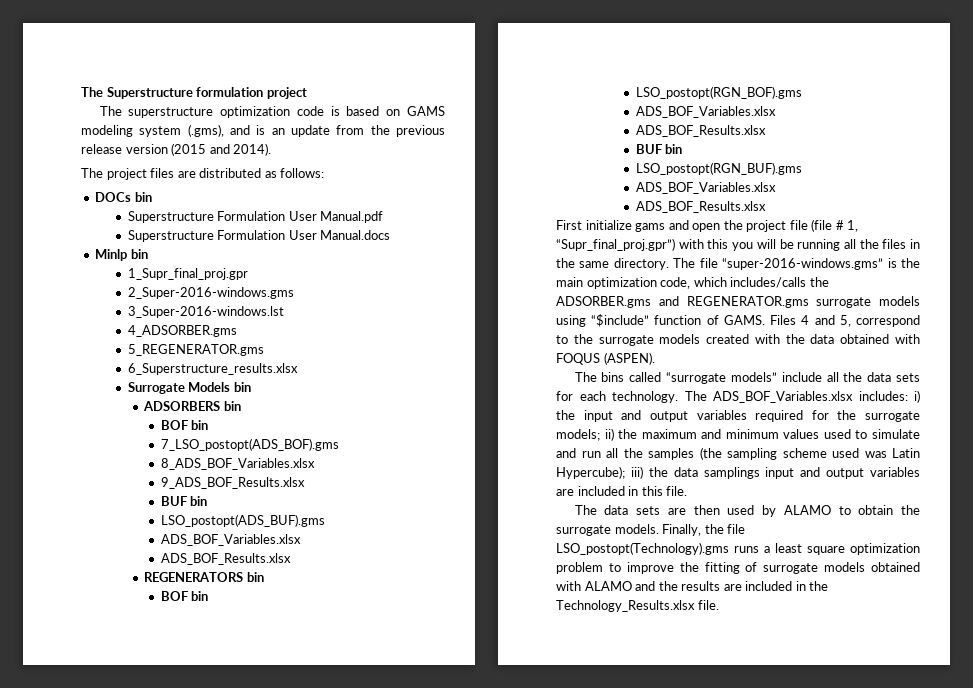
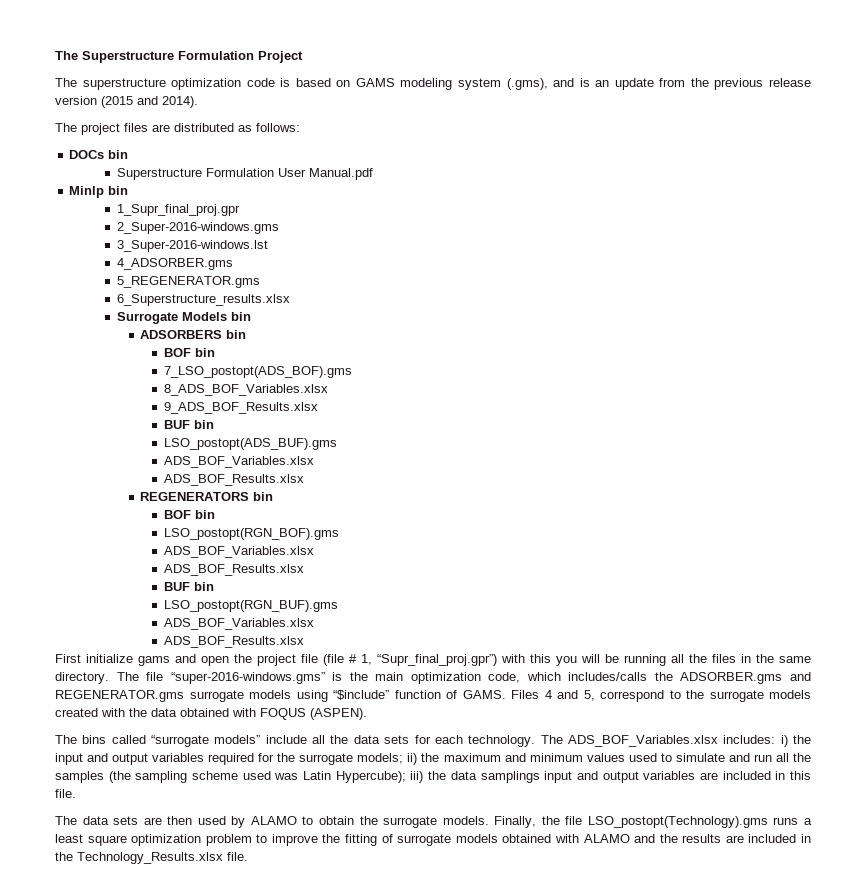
- The Superstructure formulation project
+ The Superstructure Formulation Project
- Superstructure Formulation User Manual.docs

